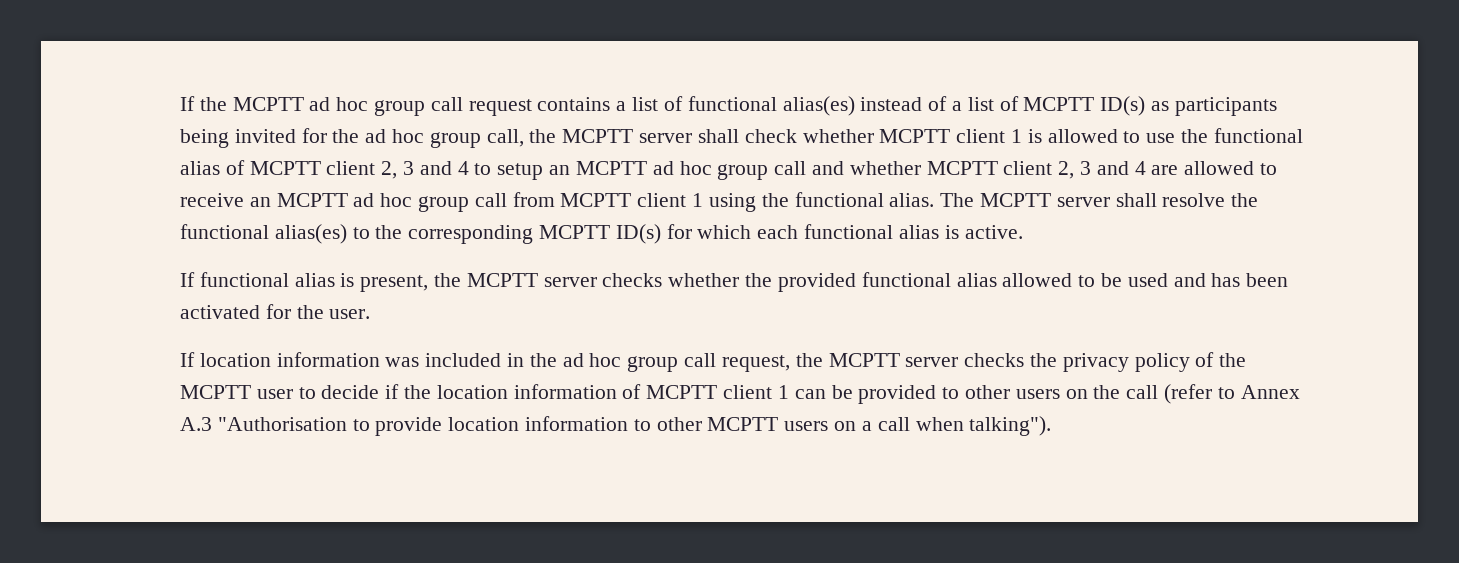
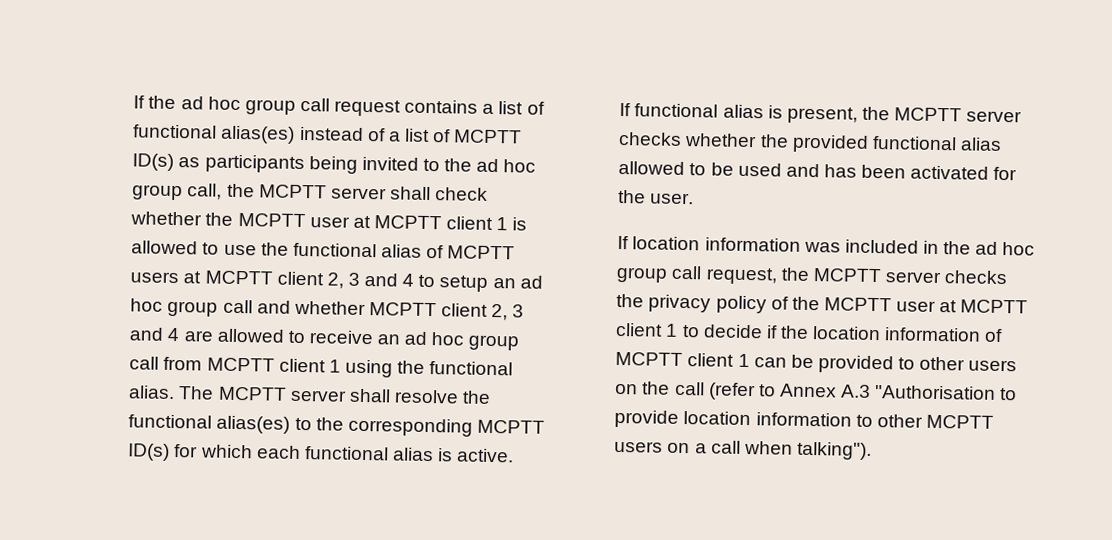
- If the MCPTT ad hoc group call request contains a list of functional alias(es) instead of a list of MCPTT ID(s) as participants being invited for the ad hoc group call, the MCPTT server shall check whether MCPTT client 1 is allowed to use the functional alias of MCPTT client 2, 3 and 4 to setup an MCPTT ad hoc group call and whether MCPTT client 2, 3 and 4 are allowed to receive an MCPTT ad hoc group call from MCPTT client 1 using the functional alias.
+ If the ad hoc group call request contains a list of functional alias(es) instead of a list of MCPTT ID(s) as participants being invited to the ad hoc group call, the MCPTT server shall check whether the MCPTT user at MCPTT client 1 is allowed to use the functional alias of MCPTT users at MCPTT client 2, 3 and 4 to setup an ad hoc group call and whether MCPTT client 2, 3 and 4 are allowed to receive an ad hoc group call from MCPTT client 1 using the functional alias.
- If location information was included in the ad hoc group call request, the MCPTT server checks the privacy policy of the MCPTT user to decide if the location information of MCPTT client 1 can be provided to other users on the call (refer to Annex A.3 "Authorisation to provide location information to other MCPTT users on a call when talking").
+ If location information was included in the ad hoc group call request, the MCPTT server checks the privacy policy of the MCPTT user at MCPTT client 1 to decide if the location information of MCPTT client 1 can be provided to other users on the call (refer to Annex A.3 "Authorisation to provide location information to other MCPTT users on a call when talking").

